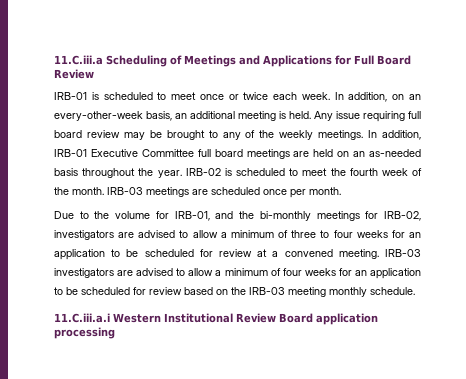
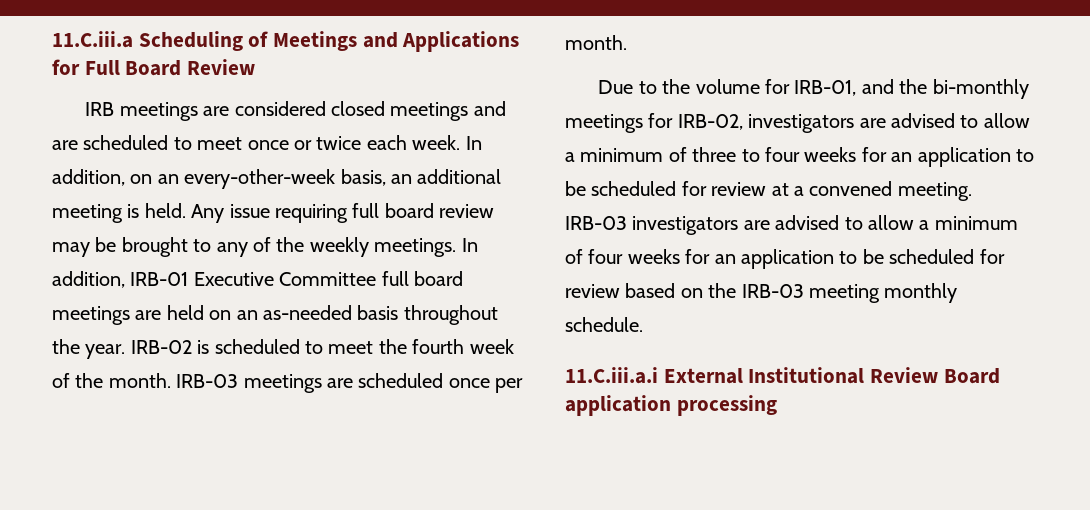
- IRB-01 is scheduled to meet once or twice each week.
+ IRB meetings are considered closed meetings and are scheduled to meet once or twice each week.
- 11.C.iii.a.i Western Institutional Review Board application processing
+ 11.C.iii.a.i External Institutional Review Board application processing

